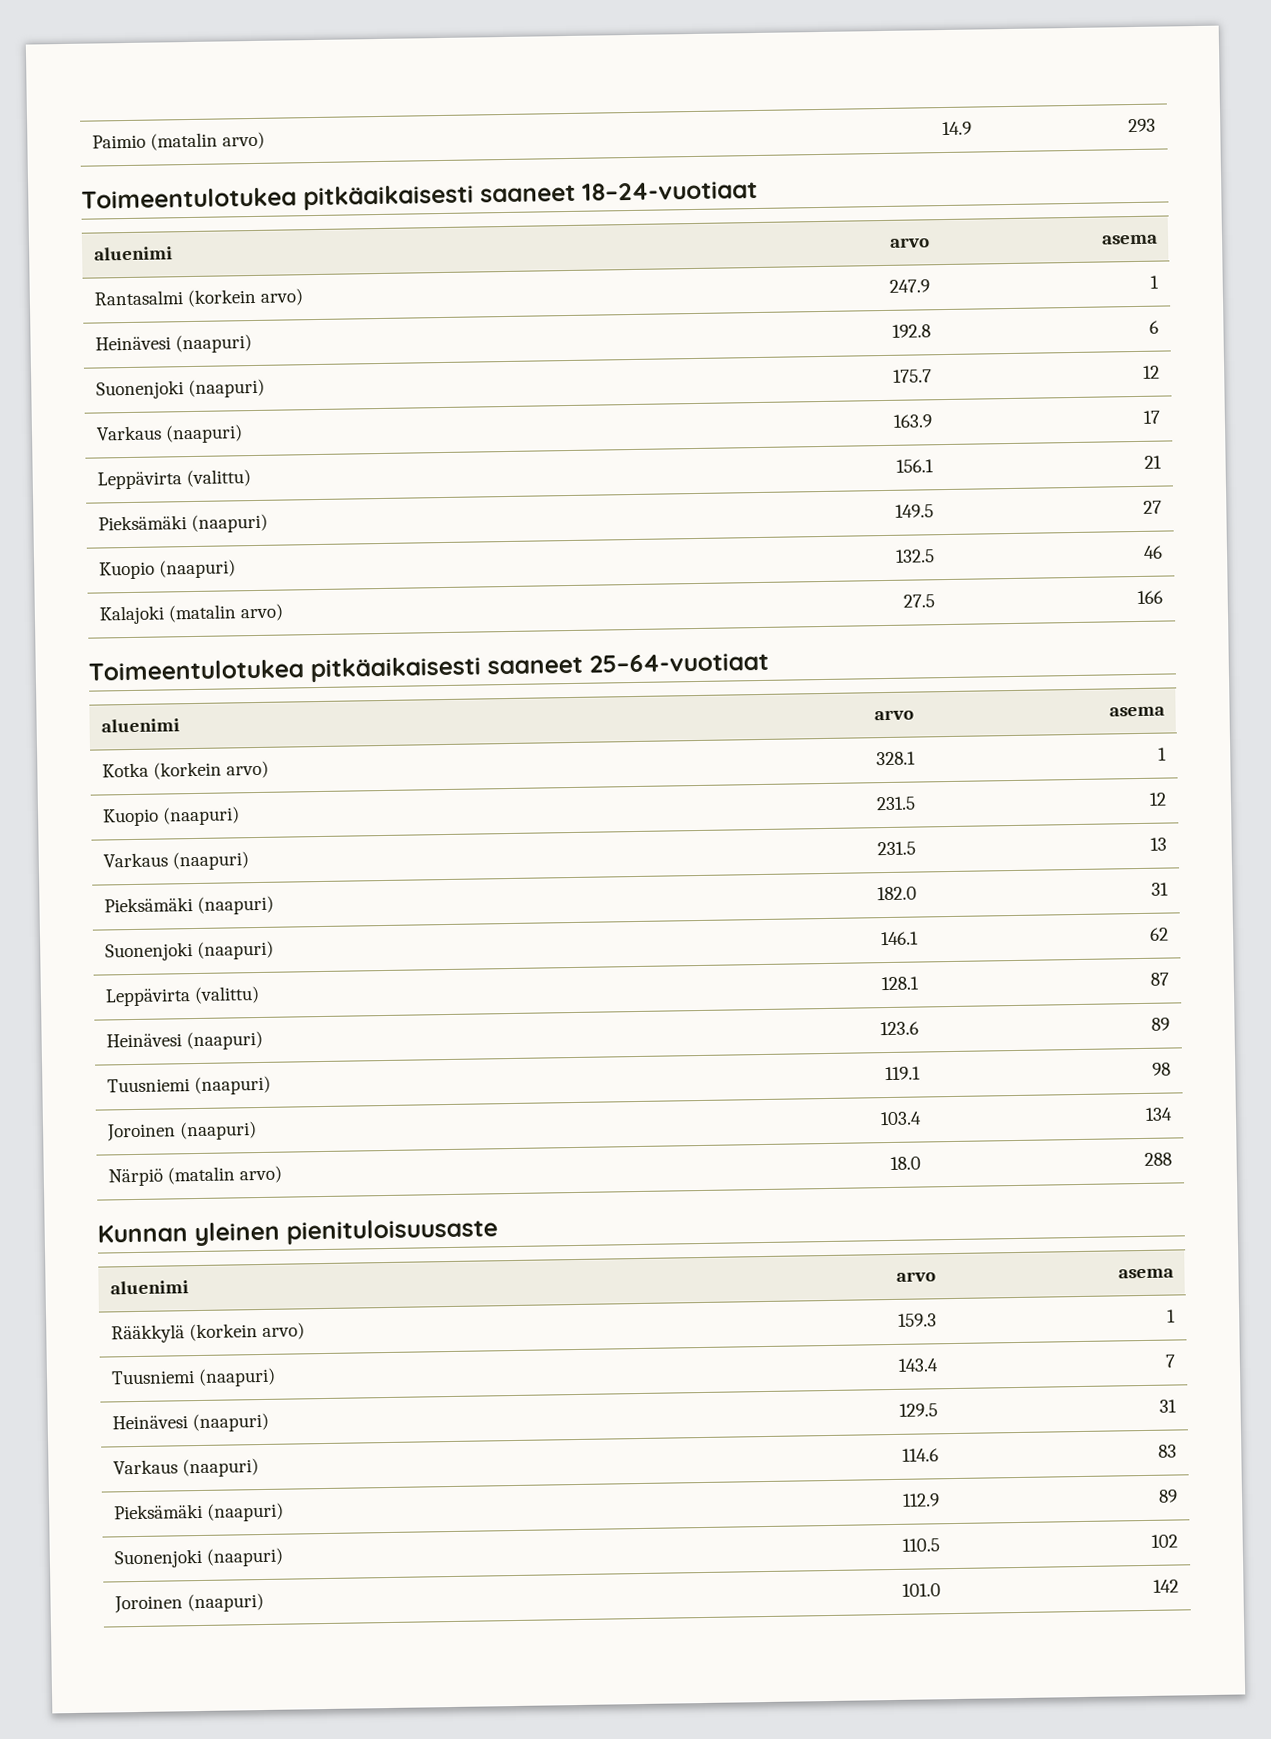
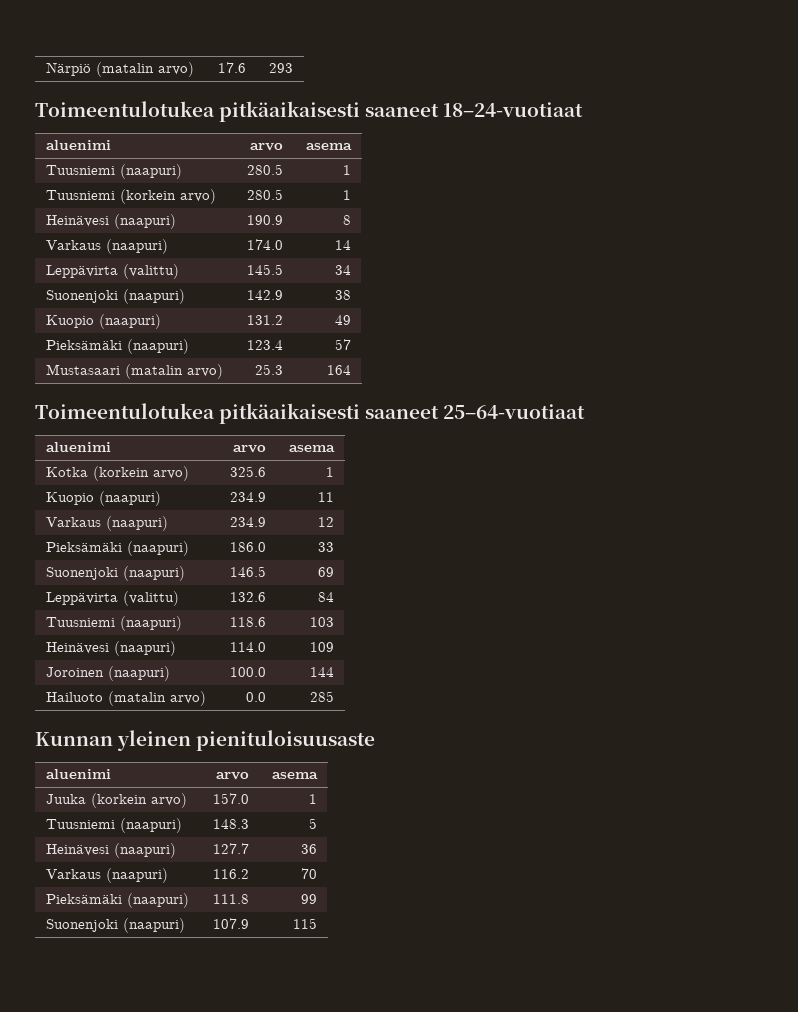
- Paimio (matalin arvo) | 14.9 | 293
+ Närpiö (matalin arvo) | 17.6 | 293
- Rantasalmi (korkein arvo) | 247.9 | 1
+ Tuusniemi (naapuri) | 280.5 | 1
+ Tuusniemi (korkein arvo) | 280.5 | 1
- Heinävesi (naapuri) | 192.8 | 6
- Suonenjoki (naapuri) | 175.7 | 12
- Varkaus (naapuri) | 163.9 | 17
- Leppävirta (valittu) | 156.1 | 21
- Pieksämäki (naapuri) | 149.5 | 27
- Kuopio (naapuri) | 132.5 | 46
- Kalajoki (matalin arvo) | 27.5 | 166
+ Heinävesi (naapuri) | 190.9 | 8
+ Varkaus (naapuri) | 174.0 | 14
+ Leppävirta (valittu) | 145.5 | 34
+ Suonenjoki (naapuri) | 142.9 | 38
+ Kuopio (naapuri) | 131.2 | 49
+ Pieksämäki (naapuri) | 123.4 | 57
+ Mustasaari (matalin arvo) | 25.3 | 164
- Kotka (korkein arvo) | 328.1 | 1
+ Kotka (korkein arvo) | 325.6 | 1
- Kuopio (naapuri) | 231.5 | 12
- Varkaus (naapuri) | 231.5 | 13
- Pieksämäki (naapuri) | 182.0 | 31
- Suonenjoki (naapuri) | 146.1 | 62
- Leppävirta (valittu) | 128.1 | 87
- Heinävesi (naapuri) | 123.6 | 89
- Tuusniemi (naapuri) | 119.1 | 98
- Joroinen (naapuri) | 103.4 | 134
- Närpiö (matalin arvo) | 18.0 | 288
+ Kuopio (naapuri) | 234.9 | 11
+ Varkaus (naapuri) | 234.9 | 12
+ Pieksämäki (naapuri) | 186.0 | 33
+ Suonenjoki (naapuri) | 146.5 | 69
+ Leppävirta (valittu) | 132.6 | 84
+ Tuusniemi (naapuri) | 118.6 | 103
+ Heinävesi (naapuri) | 114.0 | 109
+ Joroinen (naapuri) | 100.0 | 144
+ Hailuoto (matalin arvo) | 0.0 | 285
- Rääkkylä (korkein arvo) | 159.3 | 1
+ Juuka (korkein arvo) | 157.0 | 1
- Tuusniemi (naapuri) | 143.4 | 7
- Heinävesi (naapuri) | 129.5 | 31
- Varkaus (naapuri) | 114.6 | 83
- Pieksämäki (naapuri) | 112.9 | 89
- Suonenjoki (naapuri) | 110.5 | 102
- Joroinen (naapuri) | 101.0 | 142
+ Tuusniemi (naapuri) | 148.3 | 5
+ Heinävesi (naapuri) | 127.7 | 36
+ Varkaus (naapuri) | 116.2 | 70
+ Pieksämäki (naapuri) | 111.8 | 99
+ Suonenjoki (naapuri) | 107.9 | 115

